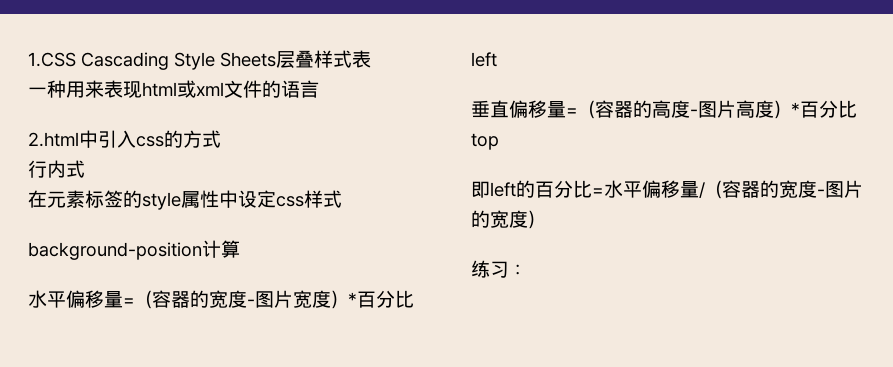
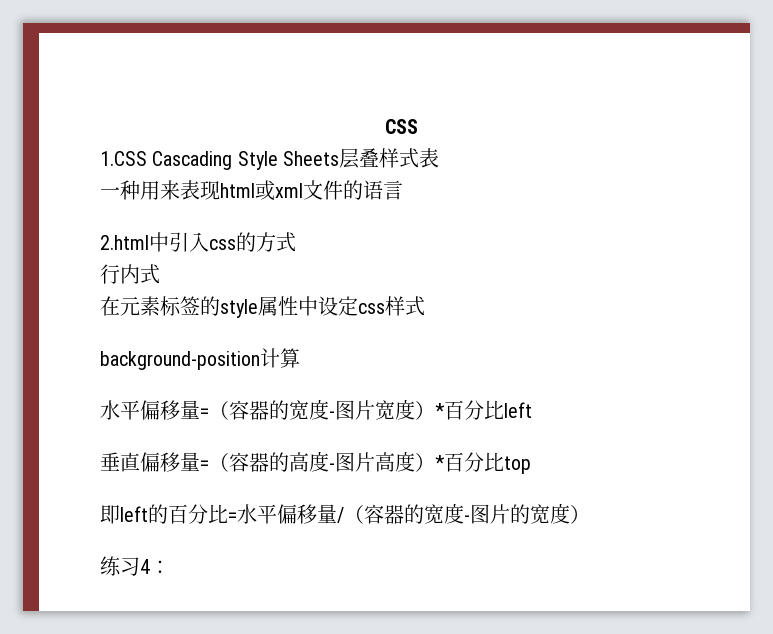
+ CSS
- 练习：
+ 练习4：

